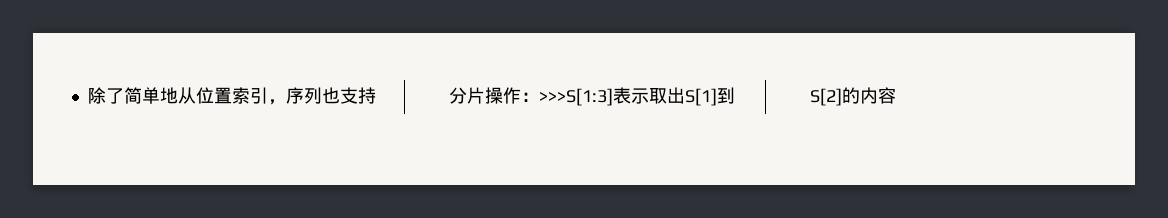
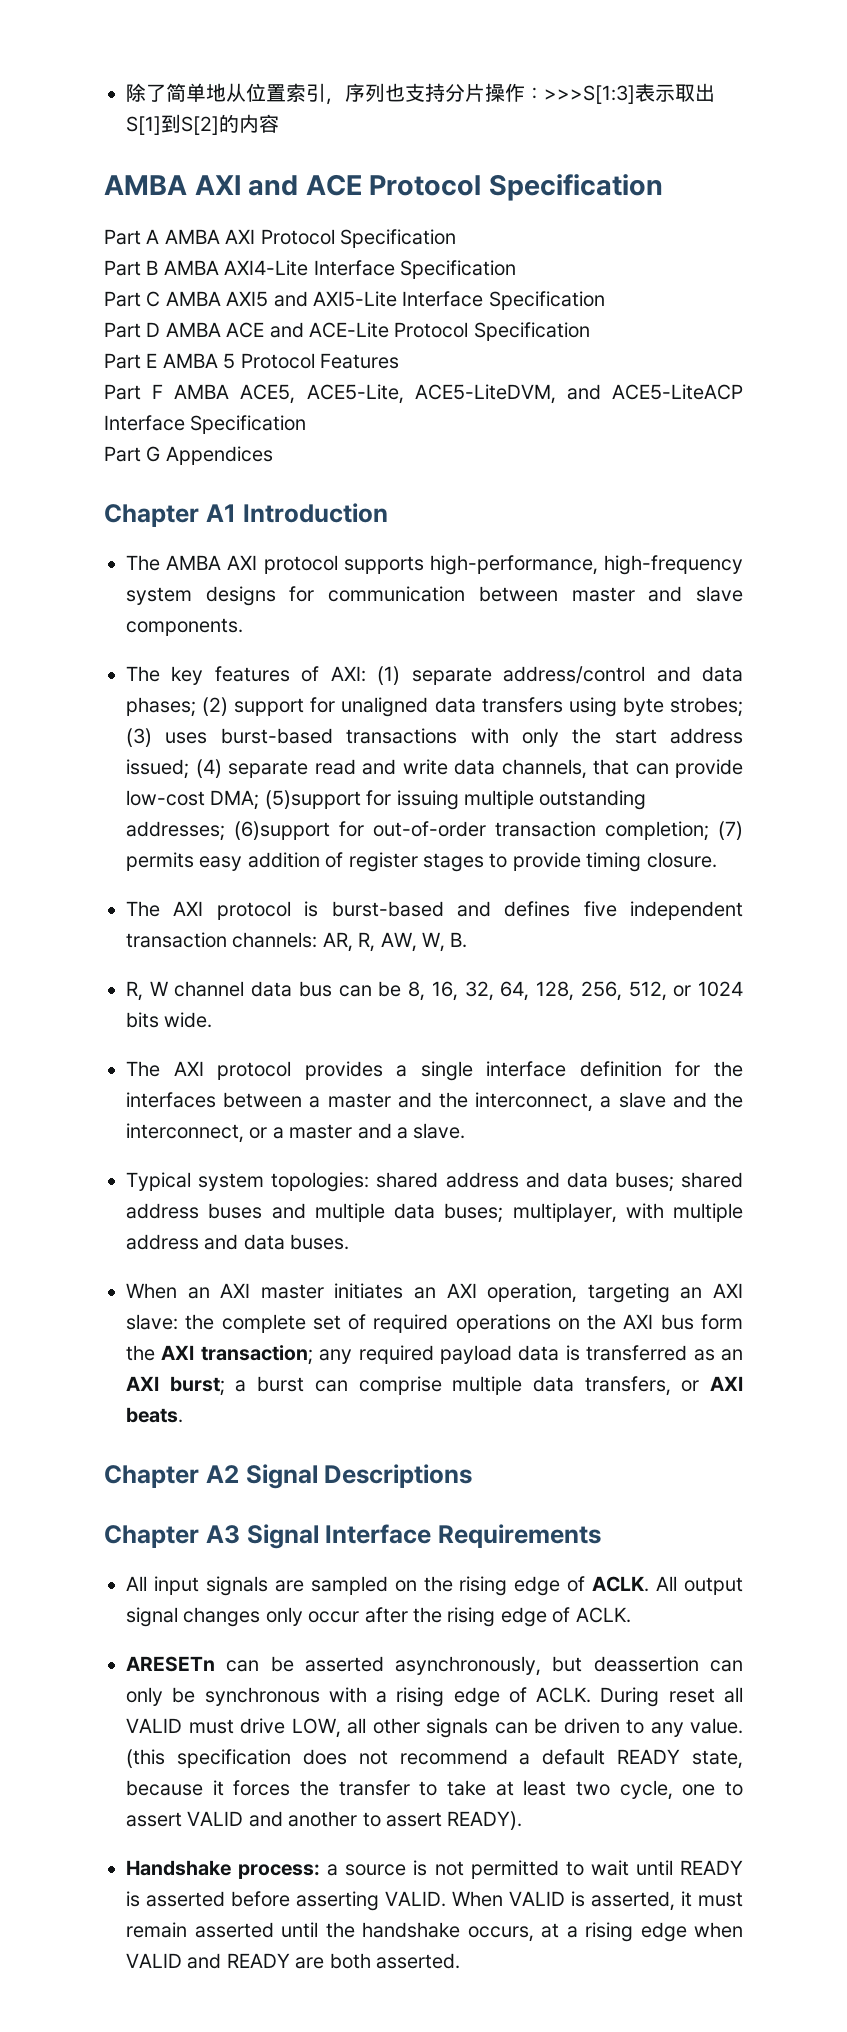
+ AMBA AXI and ACE Protocol Specification
+ Part A AMBA AXI Protocol Specification
+ Part B AMBA AXI4-Lite Interface Specification
+ Part C AMBA AXI5 and AXI5-Lite Interface Specification
+ Part D AMBA ACE and ACE-Lite Protocol Specification
+ Part E AMBA 5 Protocol Features
+ Part F AMBA ACE5, ACE5-Lite, ACE5-LiteDVM, and ACE5-LiteACP Interface Specification
+ Part G Appendices
+ Chapter A1 Introduction
+ The AMBA AXI protocol supports high-performance, high-frequency system designs for communication between master and slave components.
+ The key features of AXI: (1) separate address/control and data phases; (2) support for unaligned data transfers using byte strobes; (3) uses burst-based transactions with only the start address issued; (4) separate read and write data channels, that can provide low-cost DMA; (5)support for issuing multiple outstanding addresses; (6)support for out-of-order transaction completion; (7) permits easy addition of register stages to provide timing closure.
+ The AXI protocol is burst-based and defines five independent transaction channels: AR, R, AW, W, B.
+ R, W channel data bus can be 8, 16, 32, 64, 128, 256, 512, or 1024 bits wide.
+ The AXI protocol provides a single interface definition for the interfaces between a master and the interconnect, a slave and the interconnect, or a master and a slave.
+ Typical system topologies: shared address and data buses; shared address buses and multiple data buses; multiplayer, with multiple address and data buses.
+ When an AXI master initiates an AXI operation, targeting an AXI slave: the complete set of required operations on the AXI bus form the AXI transaction; any required payload data is transferred as an AXI burst; a burst can comprise multiple data transfers, or AXI beats.
+ Chapter A2 Signal Descriptions
+ Chapter A3 Signal Interface Requirements
+ All input signals are sampled on the rising edge of ACLK. All output signal changes only occur after the rising edge of ACLK.
+ ARESETn can be asserted asynchronously, but deassertion can only be synchronous with a rising edge of ACLK. During reset all VALID must drive LOW, all other signals can be driven to any value. (this specification does not recommend a default READY state, because it forces the transfer to take at least two cycle, one to assert VALID and another to assert READY).
+ Handshake process: a source is not permitted to wait until READY is asserted before asserting VALID. When VALID is asserted, it must remain asserted until the handshake occurs, at a rising edge when VALID and READY are both asserted.

